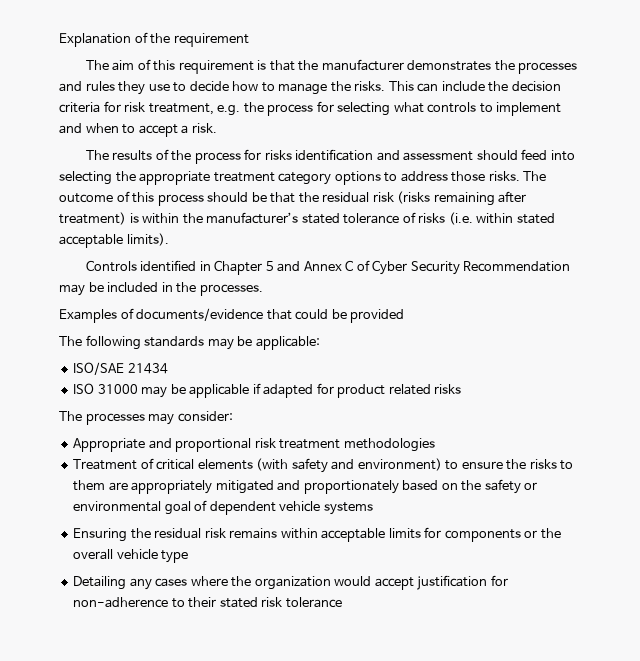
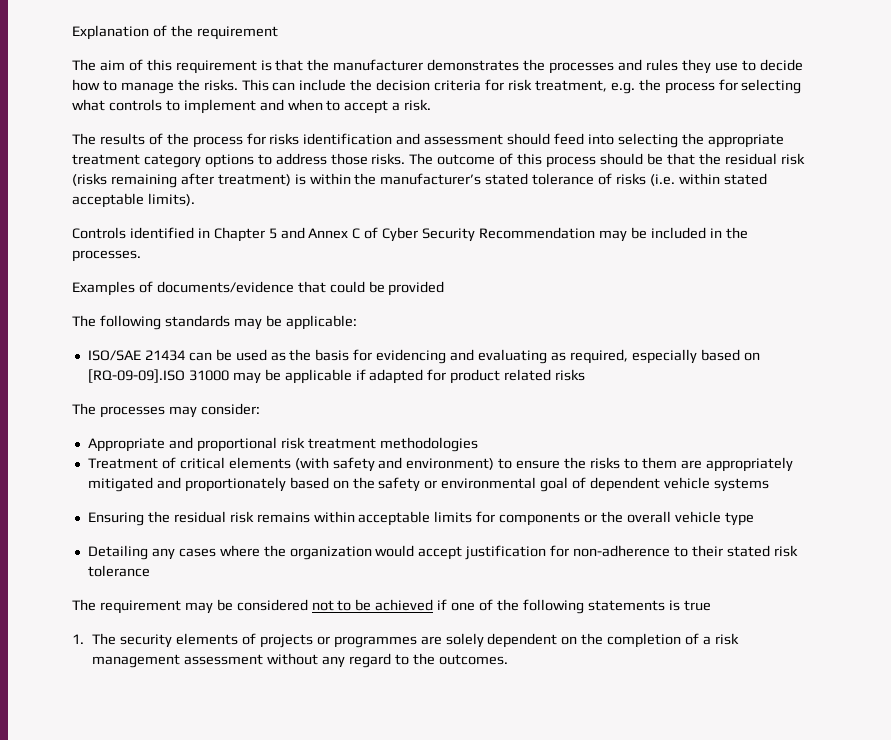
- ISO/SAE 21434
- ISO 31000 may be applicable if adapted for product related risks
+ ISO/SAE 21434 can be used as the basis for evidencing and evaluating as required, especially based on [RQ-09-09].ISO 31000 may be applicable if adapted for product related risks
+ The requirement may be considered not to be achieved if one of the following statements is true
+ 1. The security elements of projects or programmes are solely dependent on the completion of a risk management assessment without any regard to the outcomes.

